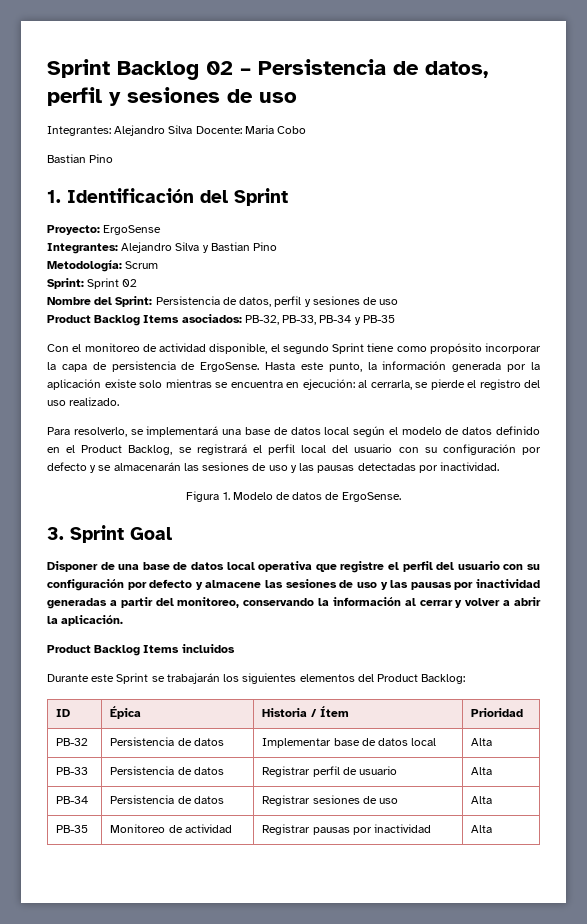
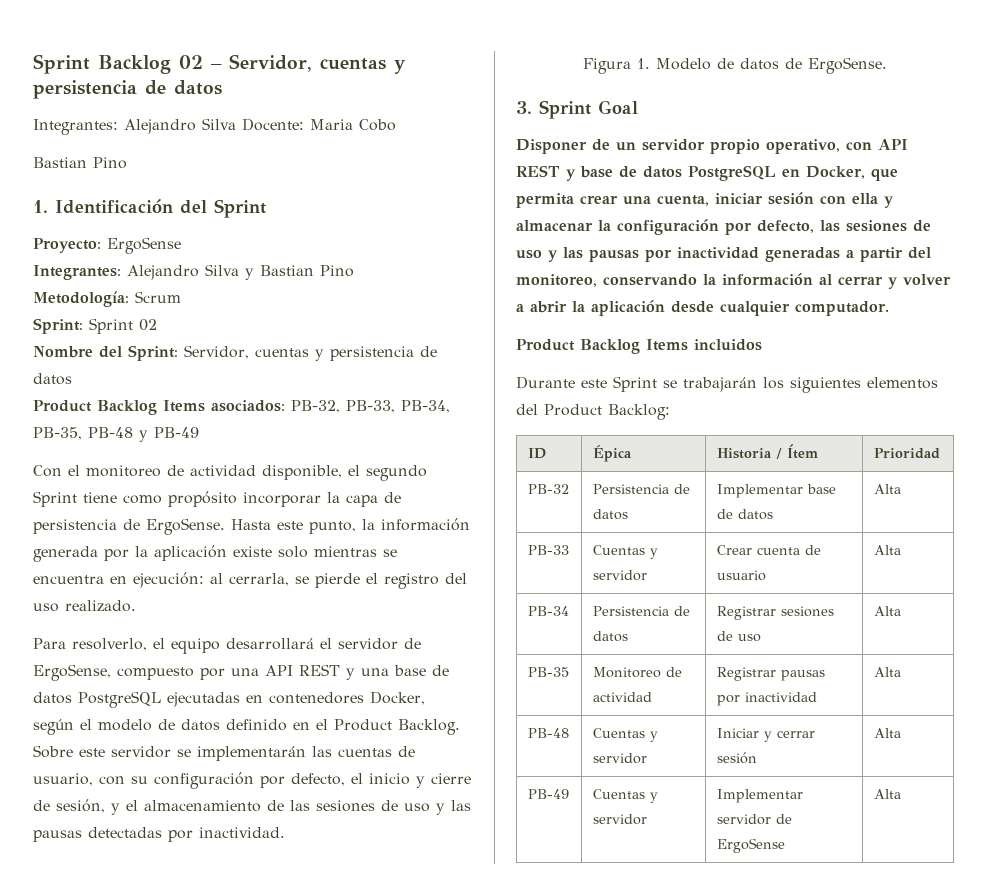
- Sprint Backlog 02 – Persistencia de datos, perfil y sesiones de uso
+ Sprint Backlog 02 – Servidor, cuentas y persistencia de datos
- Nombre del Sprint: Persistencia de datos, perfil y sesiones de uso
+ Nombre del Sprint: Servidor, cuentas y persistencia de datos
- Product Backlog Items asociados: PB-32, PB-33, PB-34 y PB-35
+ Product Backlog Items asociados: PB-32, PB-33, PB-34, PB-35, PB-48 y PB-49
- Para resolverlo, se implementará una base de datos local según el modelo de datos definido en el Product Backlog, se registrará el perfil local del usuario con su configuración por defecto y se almacenarán las sesiones de uso y las pausas detectadas por inactividad.
+ Para resolverlo, el equipo desarrollará el servidor de ErgoSense, compuesto por una API REST y una base de datos PostgreSQL ejecutadas en contenedores Docker, según el modelo de datos definido en el Product Backlog. Sobre este servidor se implementarán las cuentas de usuario, con su configuración por defecto, el inicio y cierre de sesión, y el almacenamiento de las sesiones de uso y las pausas detectadas por inactividad.
- Disponer de una base de datos local operativa que registre el perfil del usuario con su configuración por defecto y almacene las sesiones de uso y las pausas por inactividad generadas a partir del monitoreo, conservando la información al cerrar y volver a abrir la aplicación.
+ Disponer de un servidor propio operativo, con API REST y base de datos PostgreSQL en Docker, que permita crear una cuenta, iniciar sesión con ella y almacenar la configuración por defecto, las sesiones de uso y las pausas por inactividad generadas a partir del monitoreo, conservando la información al cerrar y volver a abrir la aplicación desde cualquier computador.
- PB-32 | Persistencia de datos | Implementar base de datos local | Alta
+ PB-32 | Persistencia de datos | Implementar base de datos | Alta
- PB-33 | Persistencia de datos | Registrar perfil de usuario | Alta
+ PB-33 | Cuentas y servidor | Crear cuenta de usuario | Alta
+ PB-48 | Cuentas y servidor | Iniciar y cerrar sesión | Alta
+ PB-49 | Cuentas y servidor | Implementar servidor de ErgoSense | Alta

